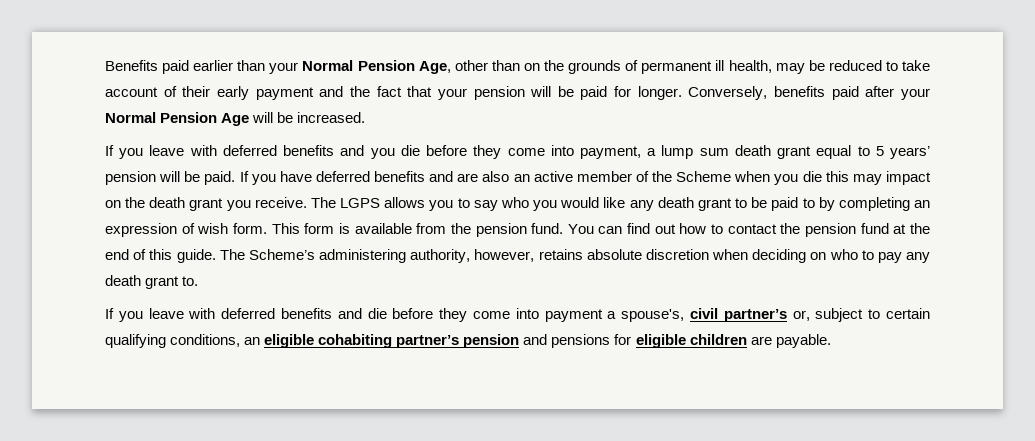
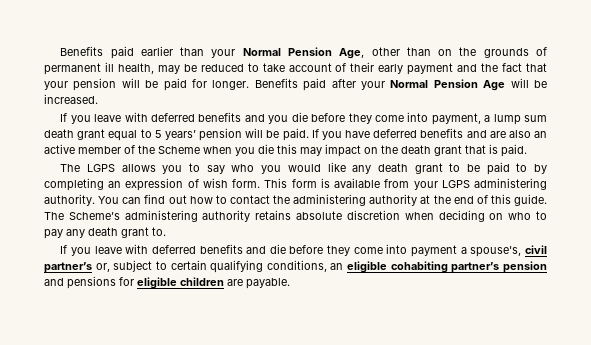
- Conversely, benefits paid after your Normal Pension Age will be increased.
+ Benefits paid after your Normal Pension Age will be increased.
- If you have deferred benefits and are also an active member of the Scheme when you die this may impact on the death grant you receive. The LGPS allows you to say who you would like any death grant to be paid to by completing an expression of wish form.
+ If you have deferred benefits and are also an active member of the Scheme when you die this may impact on the death grant that is paid.
+ The LGPS allows you to say who you would like any death grant to be paid to by completing an expression of wish form.
- This form is available from the pension fund.
+ This form is available from your LGPS administering authority.
- You can find out how to contact the pension fund at the end of this guide.
+ You can find out how to contact the administering authority at the end of this guide.
- The Scheme’s administering authority, however, retains absolute discretion when deciding on who to pay any death grant to.
+ The Scheme’s administering authority retains absolute discretion when deciding on who to pay any death grant to.

